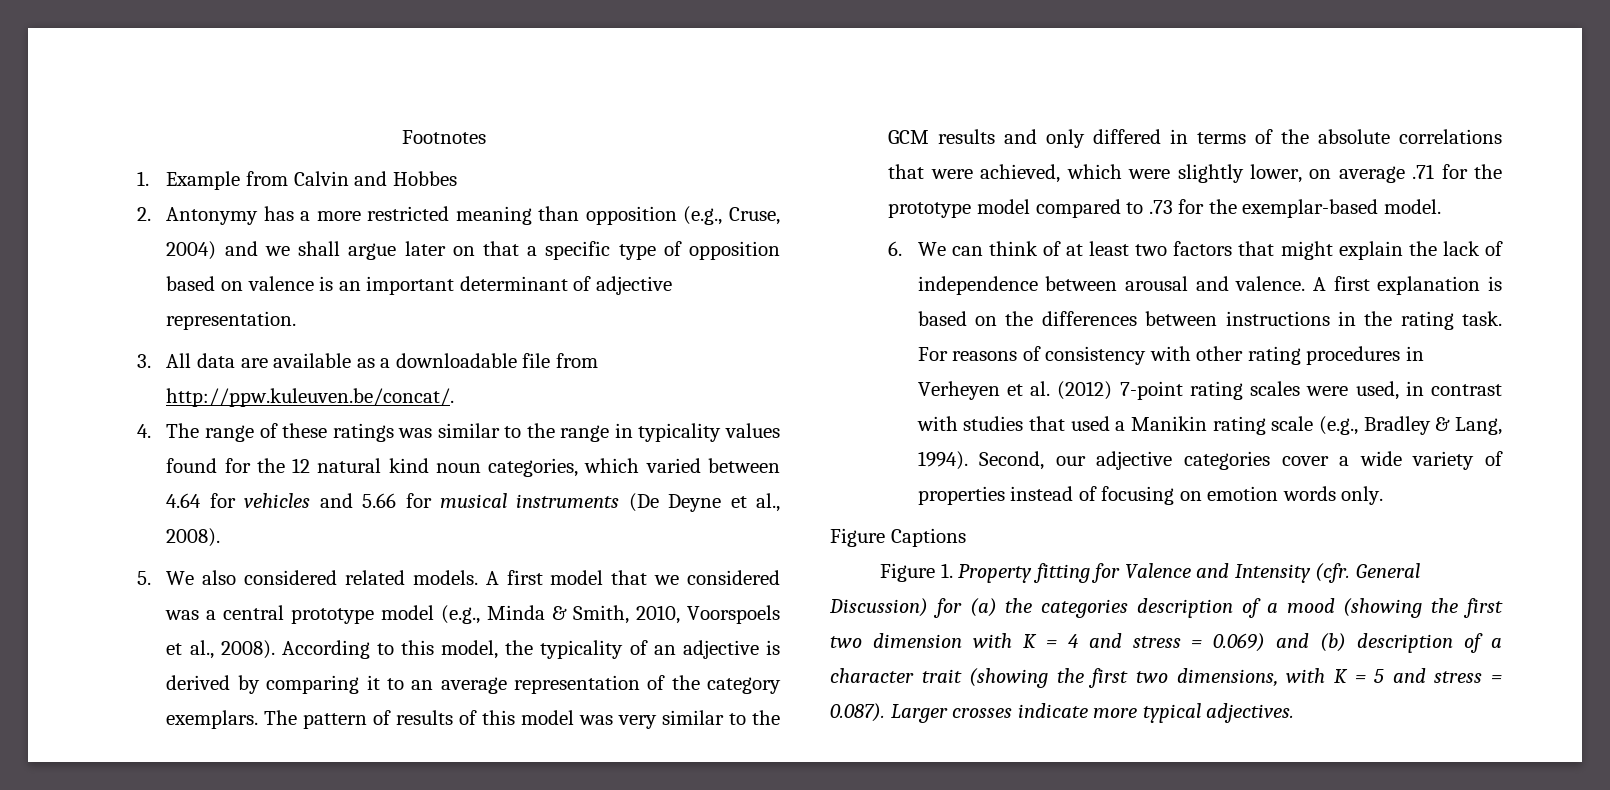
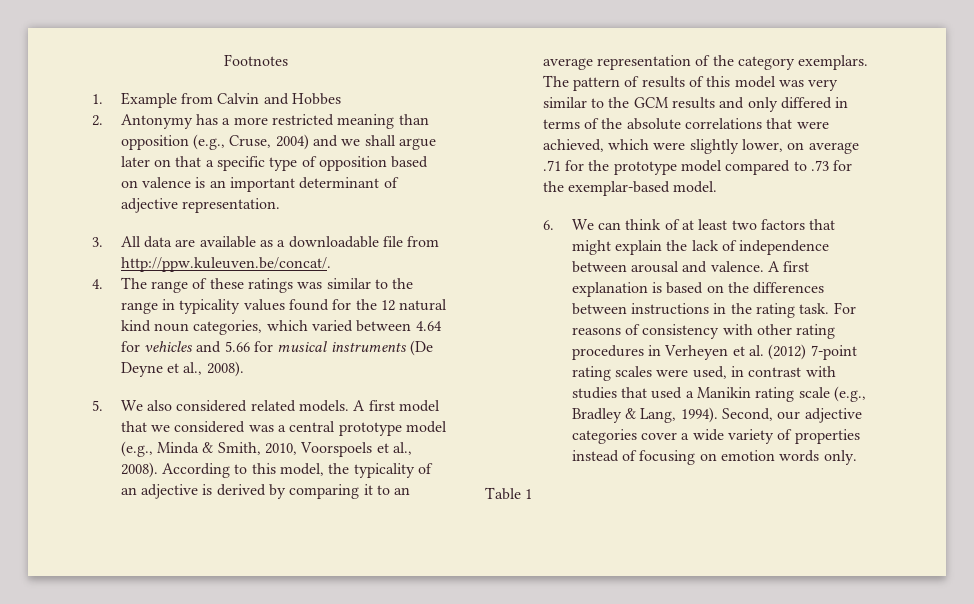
- Figure Captions
- Figure 1. Property fitting for Valence and Intensity (cfr. General Discussion) for (a) the categories description of a mood (showing the first two dimension with K = 4 and stress = 0.069) and (b) description of a character trait (showing the first two dimensions, with K = 5 and stress = 0.087). Larger crosses indicate more typical adjectives.
+ Table 1

